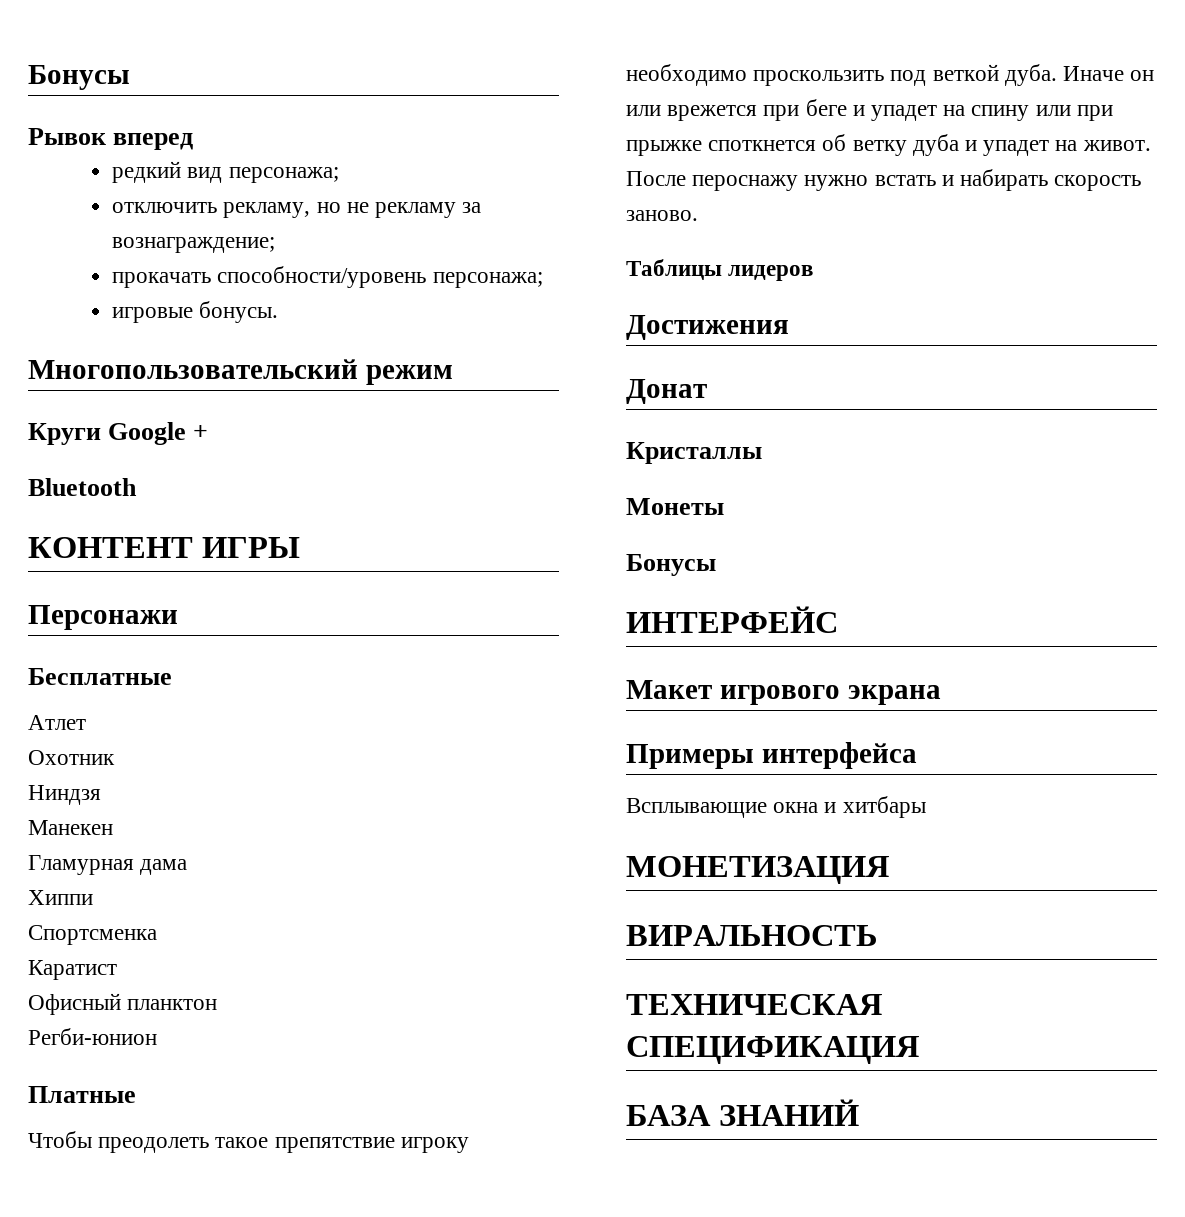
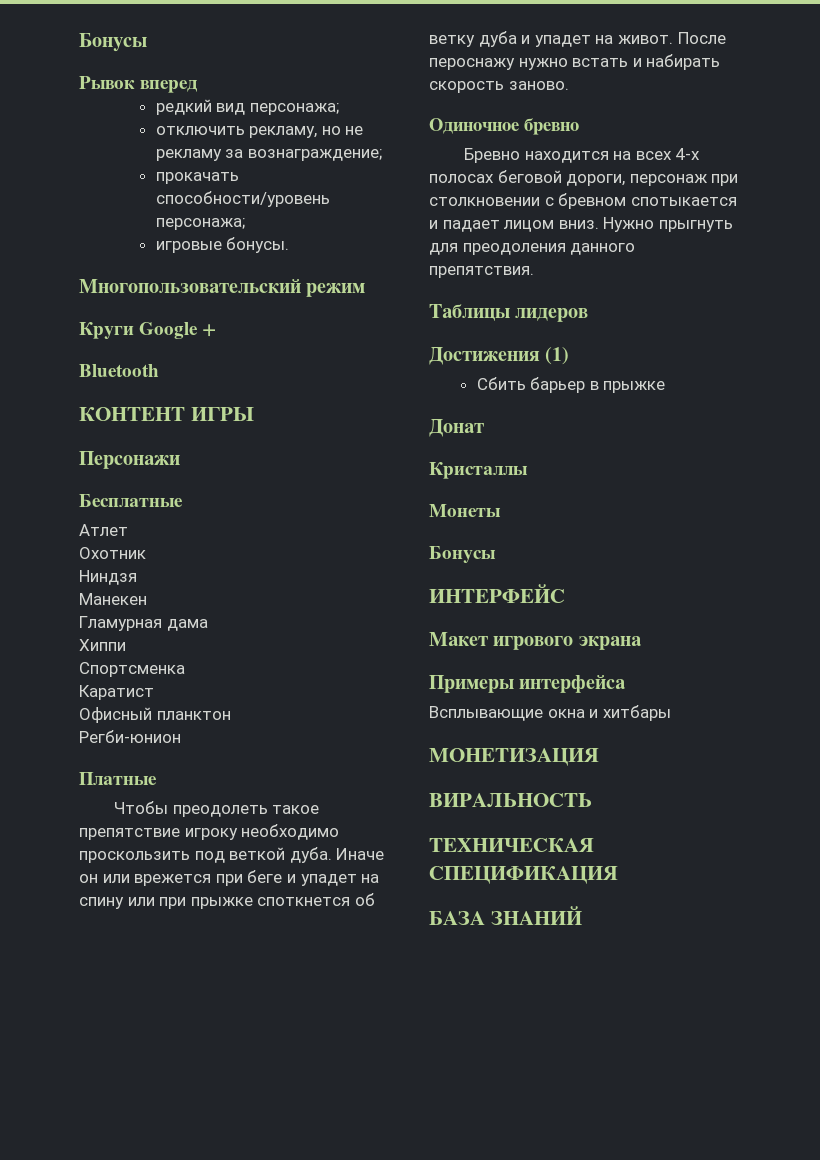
+ Одиночное бревно
+ Бревно находится на всех 4-х полосах беговой дороги, персонаж при столкновении с бревном спотыкается и падает лицом вниз. Нужно прыгнуть для преодоления данного препятствия.
  Таблицы лидеров
- Достижения
+ Достижения (1)
+ Сбить барьер в прыжке

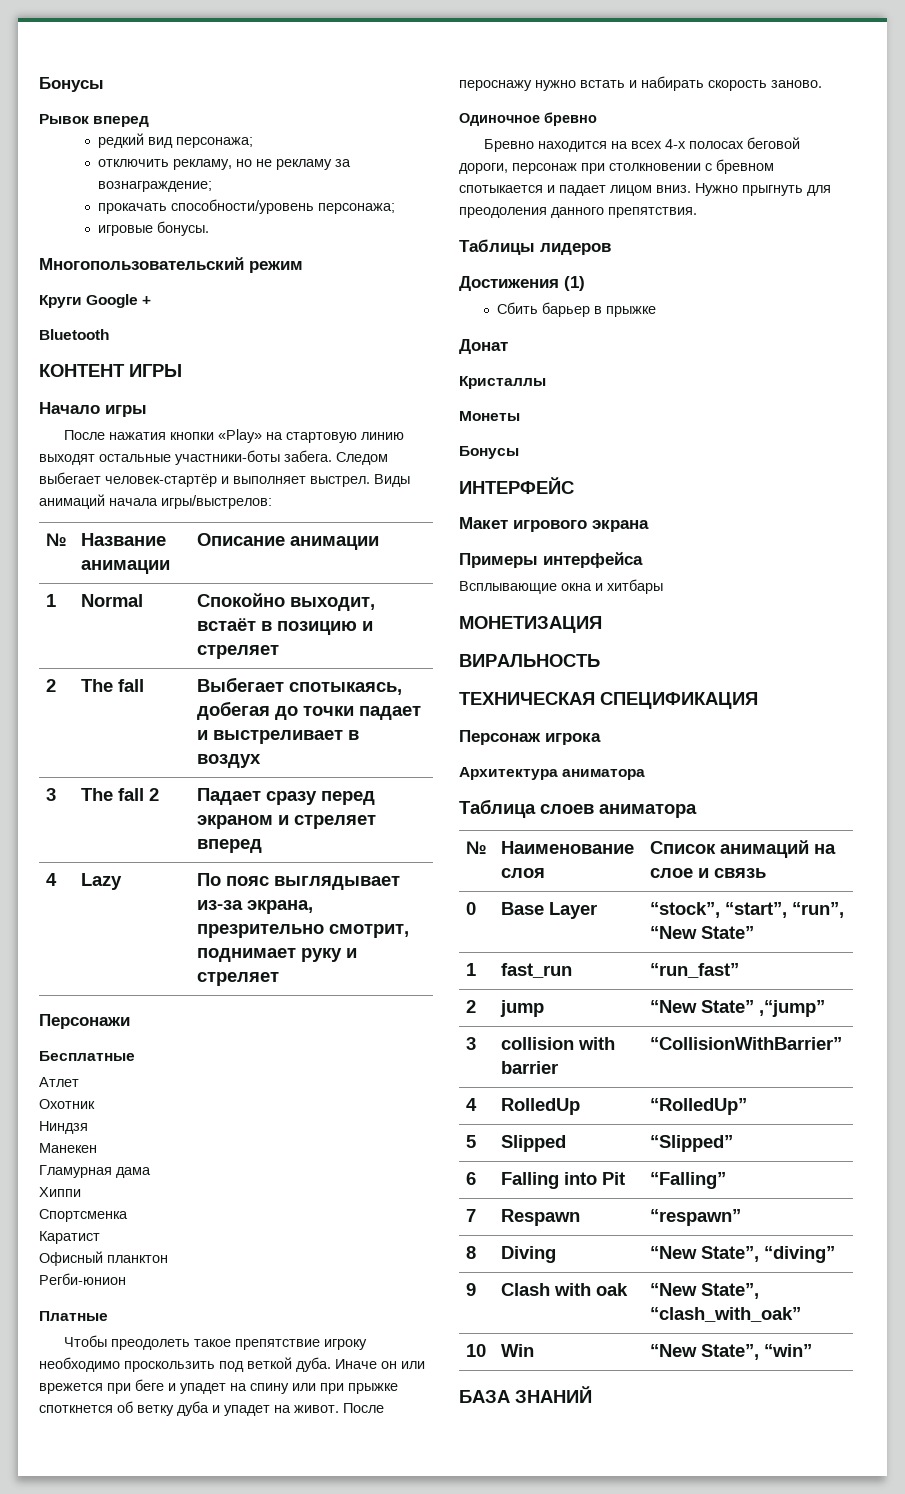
+ Начало игры
+ После нажатия кнопки «Play» на стартовую линию выходят остальные участники-боты забега. Следом выбегает человек-стартёр и выполняет выстрел. Виды анимаций начала игры/выстрелов:
+ № | Название анимации | Описание анимации
+ 1 | Normal | Спокойно выходит, встаёт в позицию и стреляет
+ 2 | The fall | Выбегает спотыкаясь, добегая до точки падает и выстреливает в воздух
+ 3 | The fall 2 | Падает сразу перед экраном и стреляет вперед
+ 4 | Lazy | По пояс выглядывает из-за экрана, презрительно смотрит, поднимает руку и стреляет
+ Персонаж игрока
+ Архитектура аниматора
+ Таблица слоев аниматора
+ № | Наименование слоя | Список анимаций на слое и связь
+ 0 | Base Layer | “stock”, “start”, “run”, “New State”
+ 1 | fast_run | “run_fast”
+ 2 | jump | “New State” ,“jump”
+ 3 | collision with barrier | “CollisionWithBarrier”
+ 4 | RolledUp | “RolledUp”
+ 5 | Slipped | “Slipped”
+ 6 | Falling into Pit | “Falling”
+ 7 | Respawn | “respawn”
+ 8 | Diving | “New State”, “diving”
+ 9 | Clash with oak | “New State”, “clash_with_oak”
+ 10 | Win | “New State”, “win”

